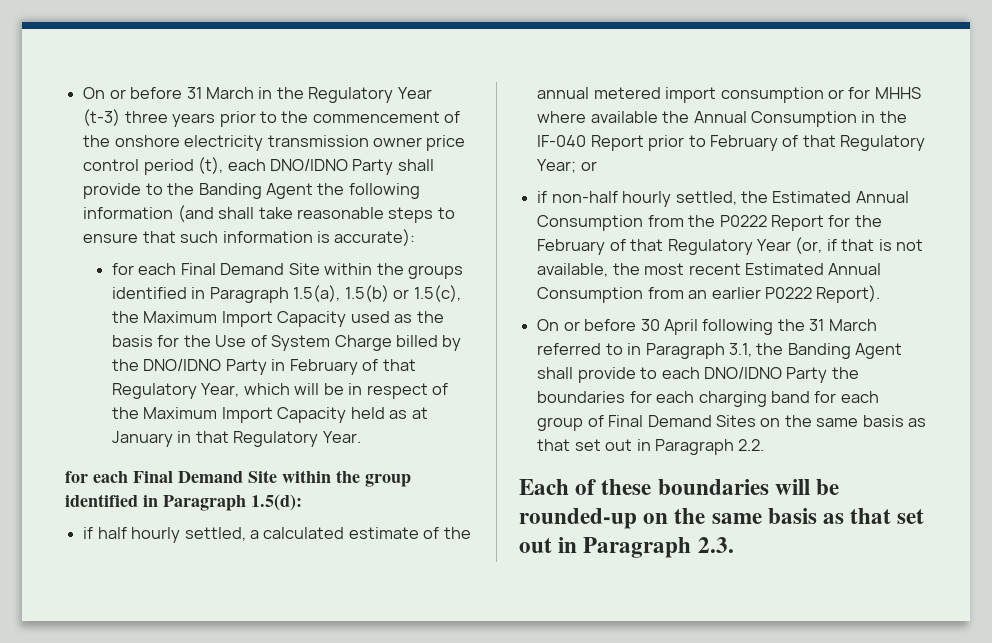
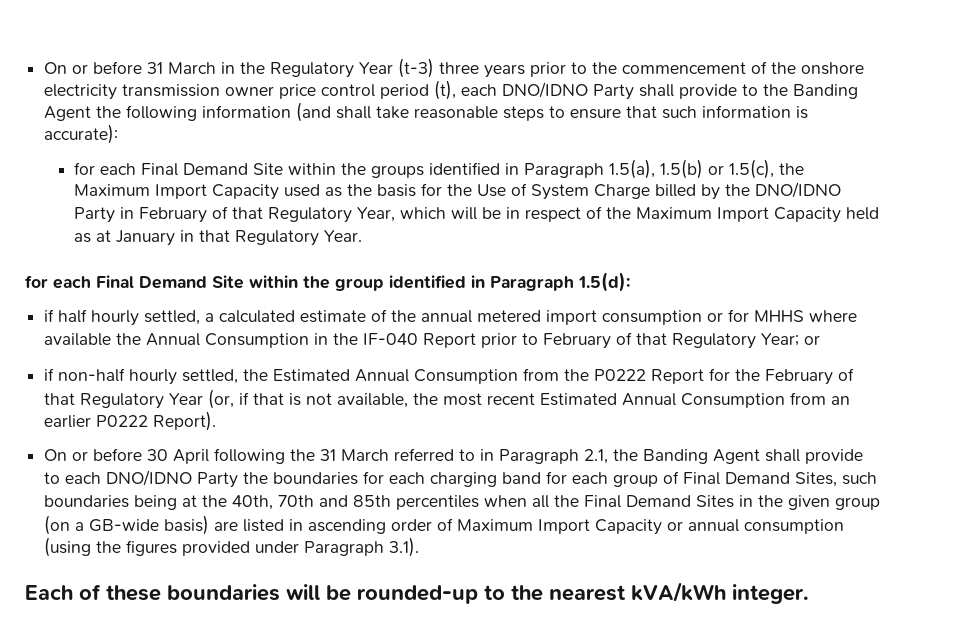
- On or before 30 April following the 31 March referred to in Paragraph 3.1, the Banding Agent shall provide to each DNO/IDNO Party the boundaries for each charging band for each group of Final Demand Sites on the same basis as that set out in Paragraph 2.2.
+ On or before 30 April following the 31 March referred to in Paragraph 2.1, the Banding Agent shall provide to each DNO/IDNO Party the boundaries for each charging band for each group of Final Demand Sites, such boundaries being at the 40th, 70th and 85th percentiles when all the Final Demand Sites in the given group (on a GB-wide basis) are listed in ascending order of Maximum Import Capacity or annual consumption (using the figures provided under Paragraph 3.1).
- Each of these boundaries will be rounded-up on the same basis as that set out in Paragraph 2.3.
+ Each of these boundaries will be rounded-up to the nearest kVA/kWh integer.

